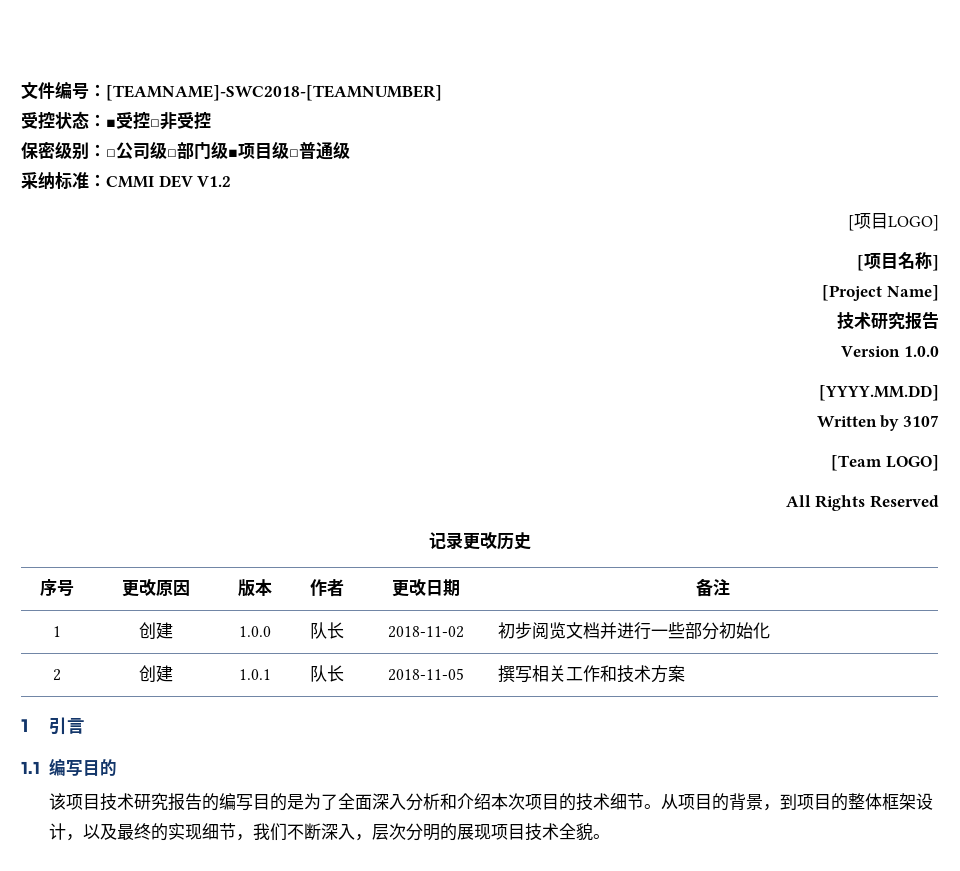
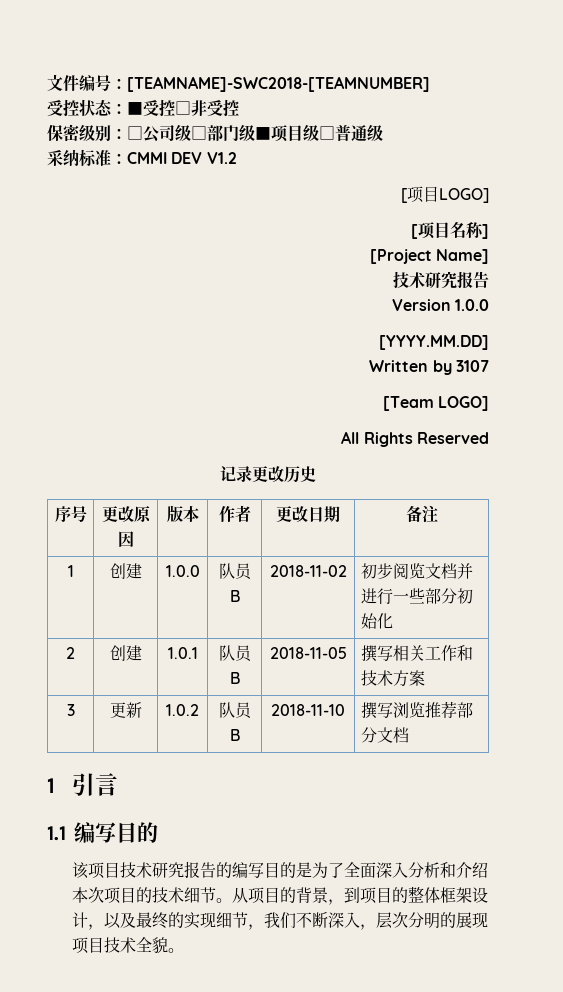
- 1 | 创建 | 1.0.0 | 队长 | 2018-11-02 | 初步阅览文档并进行一些部分初始化
+ 1 | 创建 | 1.0.0 | 队员B | 2018-11-02 | 初步阅览文档并进行一些部分初始化
- 2 | 创建 | 1.0.1 | 队长 | 2018-11-05 | 撰写相关工作和技术方案
+ 2 | 创建 | 1.0.1 | 队员B | 2018-11-05 | 撰写相关工作和技术方案
+ 3 | 更新 | 1.0.2 | 队员B | 2018-11-10 | 撰写浏览推荐部分文档

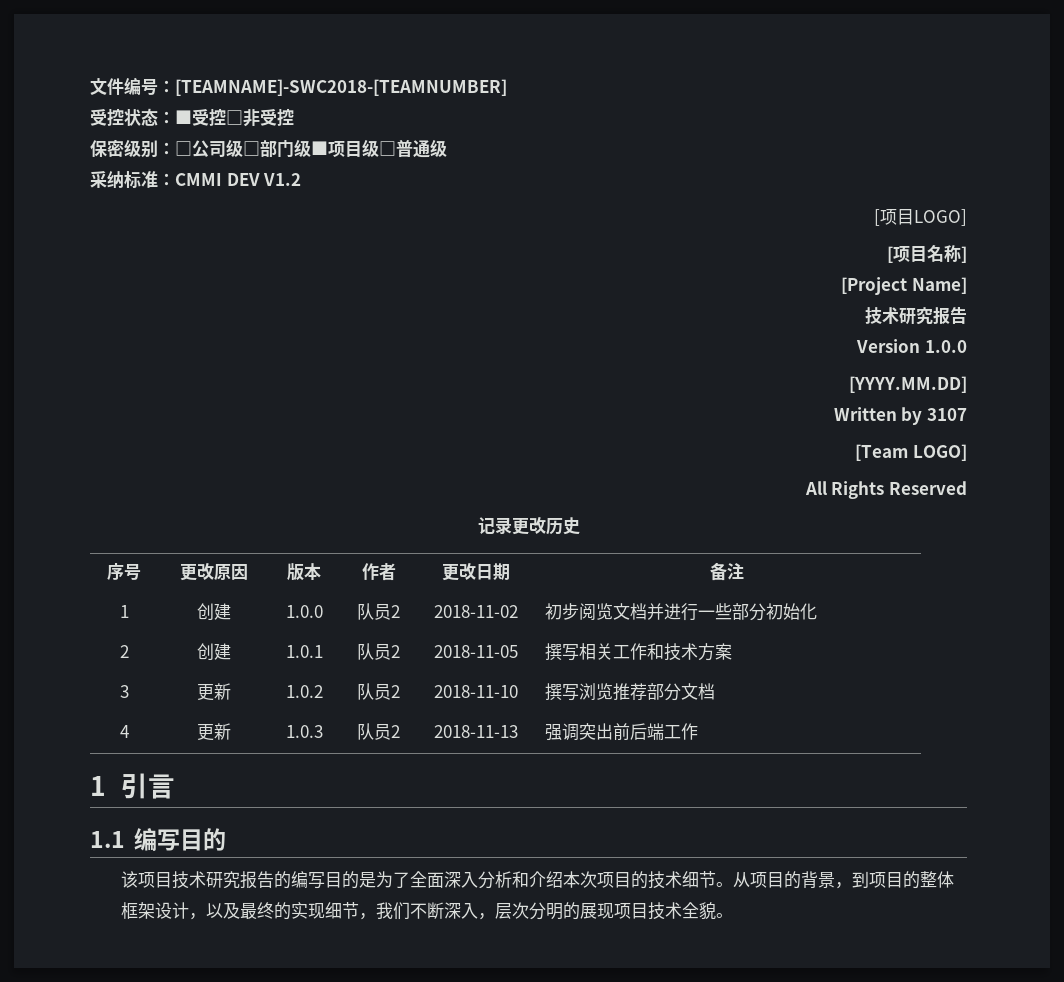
- 1 | 创建 | 1.0.0 | 队员B | 2018-11-02 | 初步阅览文档并进行一些部分初始化
+ 1 | 创建 | 1.0.0 | 队员2 | 2018-11-02 | 初步阅览文档并进行一些部分初始化
- 2 | 创建 | 1.0.1 | 队员B | 2018-11-05 | 撰写相关工作和技术方案
+ 2 | 创建 | 1.0.1 | 队员2 | 2018-11-05 | 撰写相关工作和技术方案
- 3 | 更新 | 1.0.2 | 队员B | 2018-11-10 | 撰写浏览推荐部分文档
+ 3 | 更新 | 1.0.2 | 队员2 | 2018-11-10 | 撰写浏览推荐部分文档
+ 4 | 更新 | 1.0.3 | 队员2 | 2018-11-13 | 强调突出前后端工作

